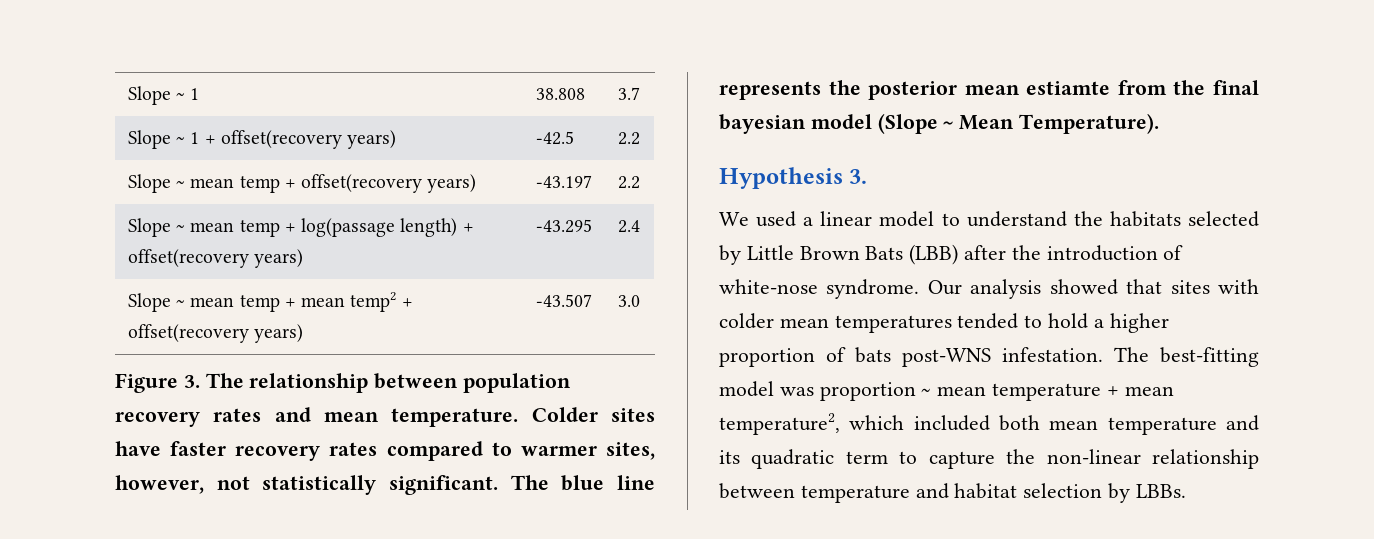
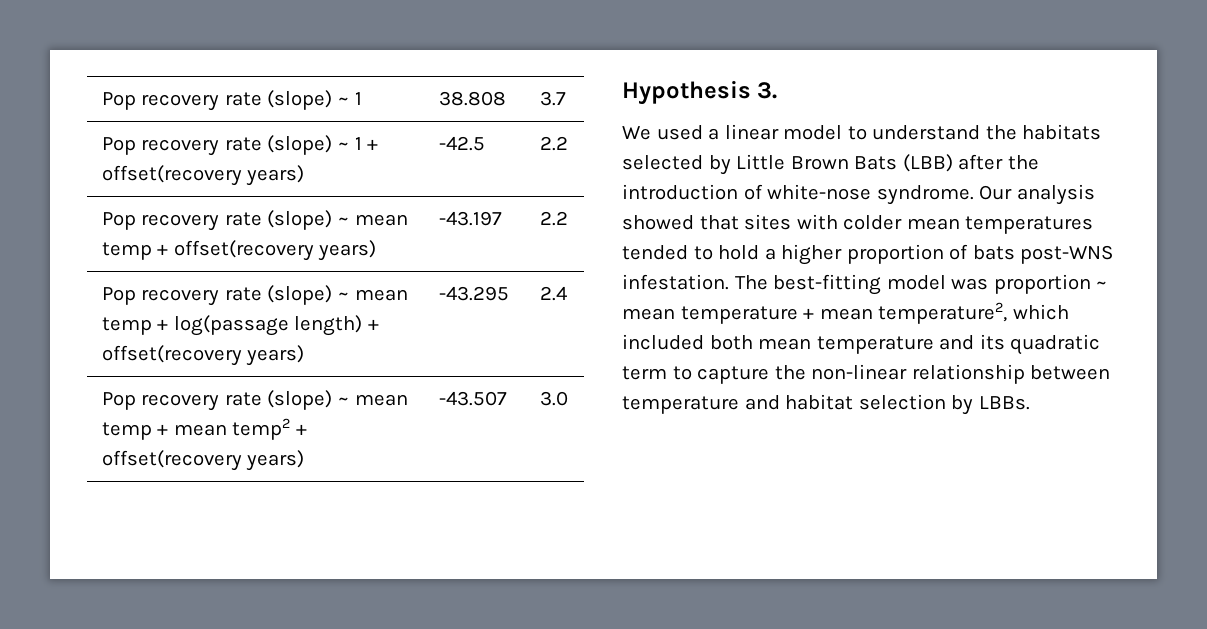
- Slope ~ 1 | 38.808 | 3.7
+ Pop recovery rate (slope) ~ 1 | 38.808 | 3.7
- Slope ~ 1 + offset(recovery years) | -42.5 | 2.2
+ Pop recovery rate (slope) ~ 1 + offset(recovery years) | -42.5 | 2.2
- Slope ~ mean temp + offset(recovery years) | -43.197 | 2.2
+ Pop recovery rate (slope) ~ mean temp + offset(recovery years) | -43.197 | 2.2
- Slope ~ mean temp + log(passage length) + offset(recovery years) | -43.295 | 2.4
+ Pop recovery rate (slope) ~ mean temp + log(passage length) + offset(recovery years) | -43.295 | 2.4
- Slope ~ mean temp + mean temp2 + offset(recovery years) | -43.507 | 3.0
+ Pop recovery rate (slope) ~ mean temp + mean temp2 + offset(recovery years) | -43.507 | 3.0
- Figure 3. The relationship between population recovery rates and mean temperature. Colder sites have faster recovery rates compared to warmer sites, however, not statistically significant. The blue line represents the posterior mean estiamte from the final bayesian model (Slope ~ Mean Temperature).

